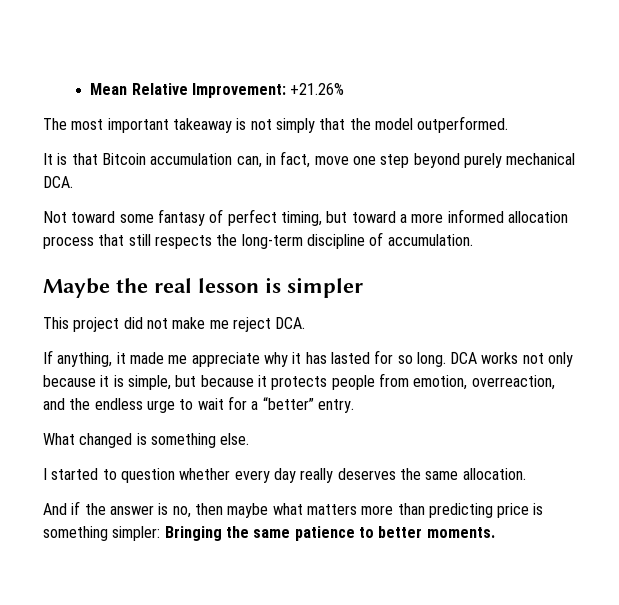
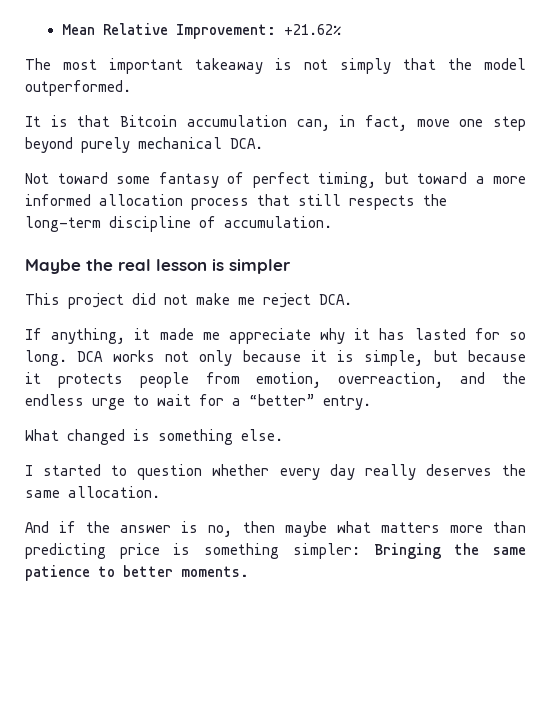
- Mean Relative Improvement: +21.26%
+ Mean Relative Improvement: +21.62%

